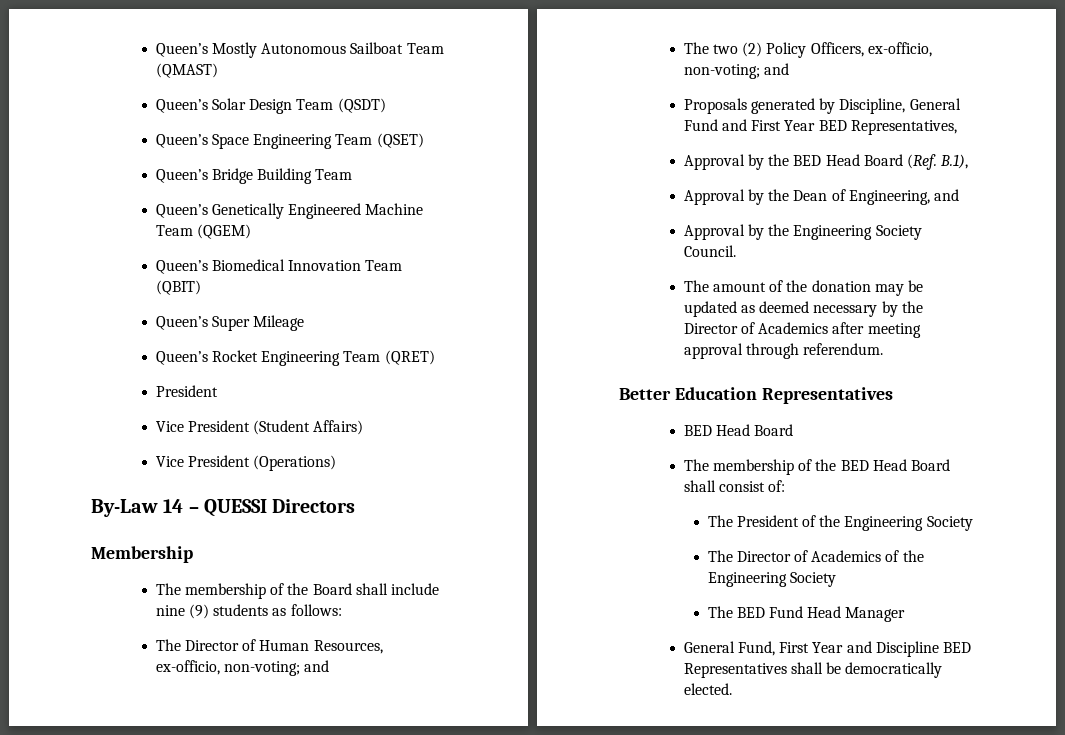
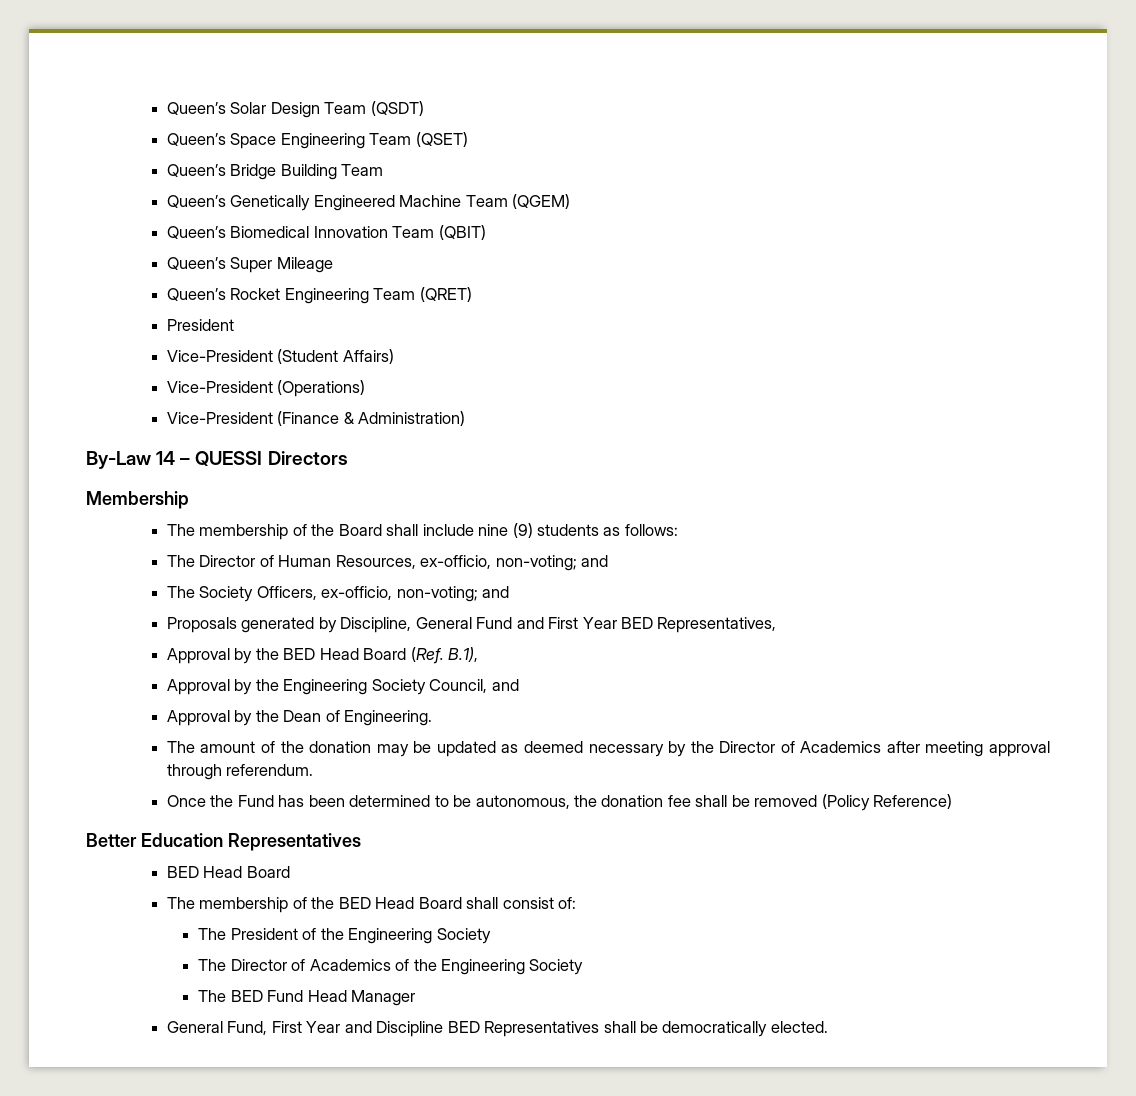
- Queen’s Mostly Autonomous Sailboat Team (QMAST)
- Vice President (Student Affairs)
+ Vice-President (Student Affairs)
- Vice President (Operations)
+ Vice-President (Operations)
+ Vice-President (Finance & Administration)
- The two (2) Policy Officers, ex-officio, non-voting; and
+ The Society Officers, ex-officio, non-voting; and
- Approval by the Dean of Engineering, and
+ Approval by the Engineering Society Council, and
- Approval by the Engineering Society Council.
+ Approval by the Dean of Engineering.
+ Once the Fund has been determined to be autonomous, the donation fee shall be removed (Policy Reference)

